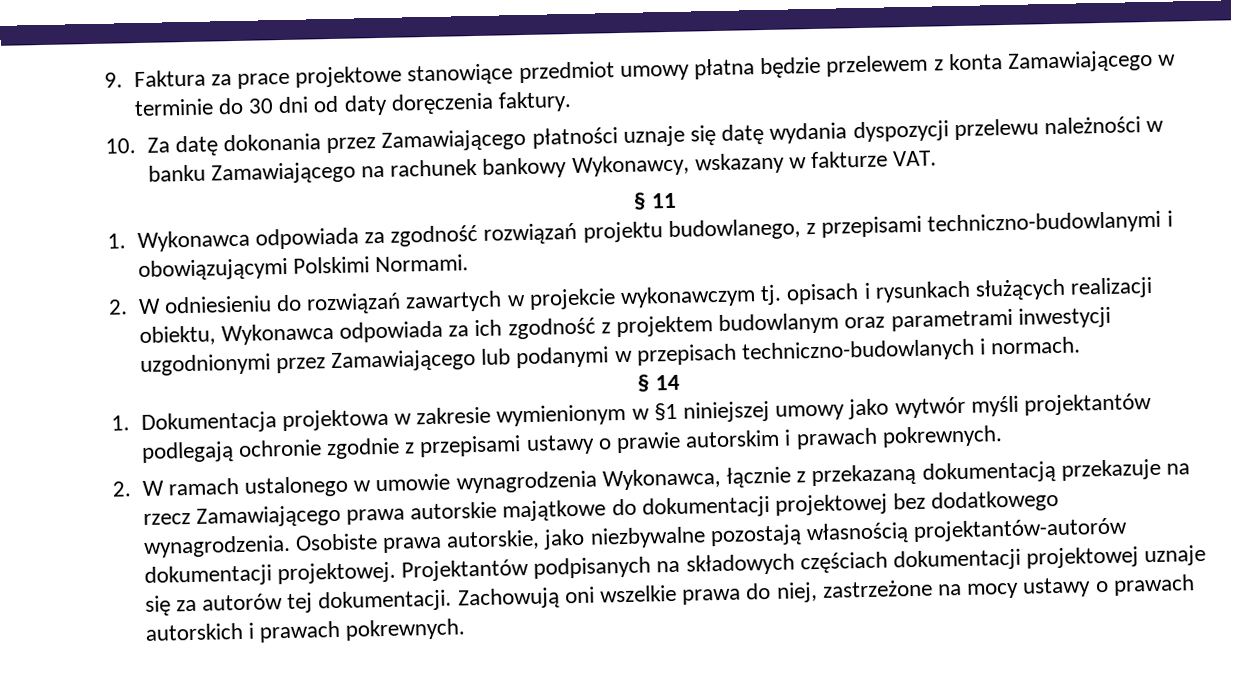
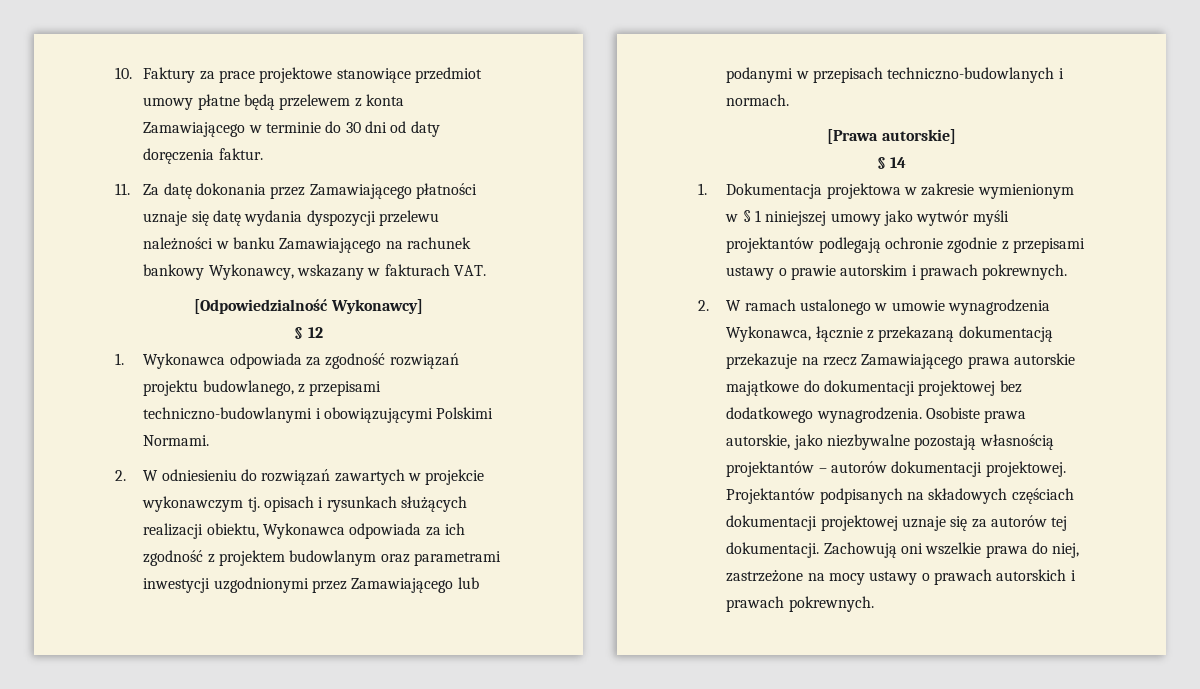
- 9. Faktura za prace projektowe stanowiące przedmiot umowy płatna będzie przelewem z konta Zamawiającego w terminie do 30 dni od daty doręczenia faktury.
- 10. Za datę dokonania przez Zamawiającego płatności uznaje się datę wydania dyspozycji przelewu należności w banku Zamawiającego na rachunek bankowy Wykonawcy, wskazany w fakturze VAT.
+ 10. Faktury za prace projektowe stanowiące przedmiot umowy płatne będą przelewem z konta Zamawiającego w terminie do 30 dni od daty doręczenia faktur.
+ 11. Za datę dokonania przez Zamawiającego płatności uznaje się datę wydania dyspozycji przelewu należności w banku Zamawiającego na rachunek bankowy Wykonawcy, wskazany w fakturach VAT.
- § 11
+ [Odpowiedzialność Wykonawcy]
+ § 12
+ [Prawa autorskie]
- 1. Dokumentacja projektowa w zakresie wymienionym w §1 niniejszej umowy jako wytwór myśli projektantów podlegają ochronie zgodnie z przepisami ustawy o prawie autorskim i prawach pokrewnych.
+ 1. Dokumentacja projektowa w zakresie wymienionym w § 1 niniejszej umowy jako wytwór myśli projektantów podlegają ochronie zgodnie z przepisami ustawy o prawie autorskim i prawach pokrewnych.
- Osobiste prawa autorskie, jako niezbywalne pozostają własnością projektantów-autorów dokumentacji projektowej.
+ Osobiste prawa autorskie, jako niezbywalne pozostają własnością projektantów – autorów dokumentacji projektowej.

